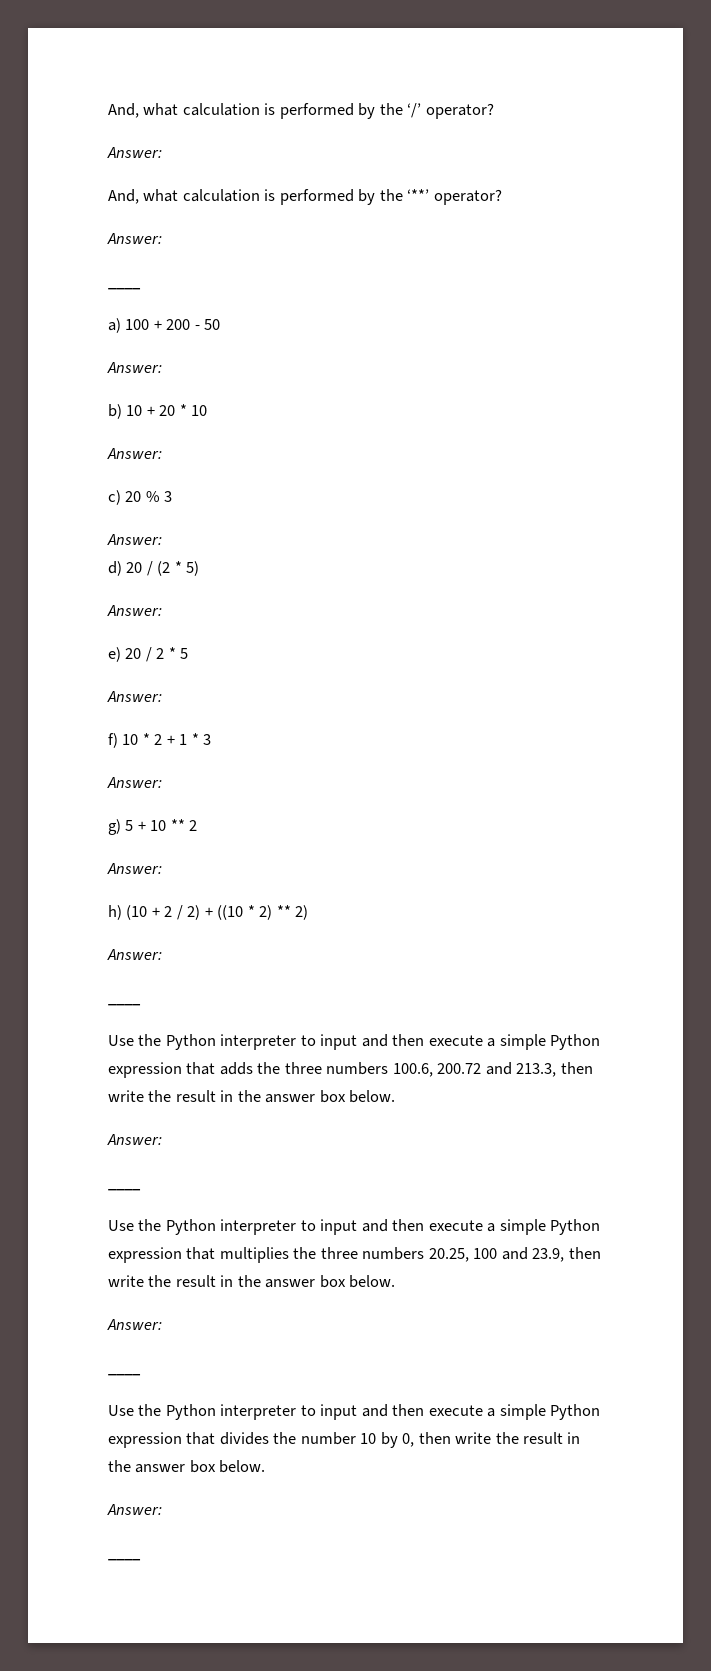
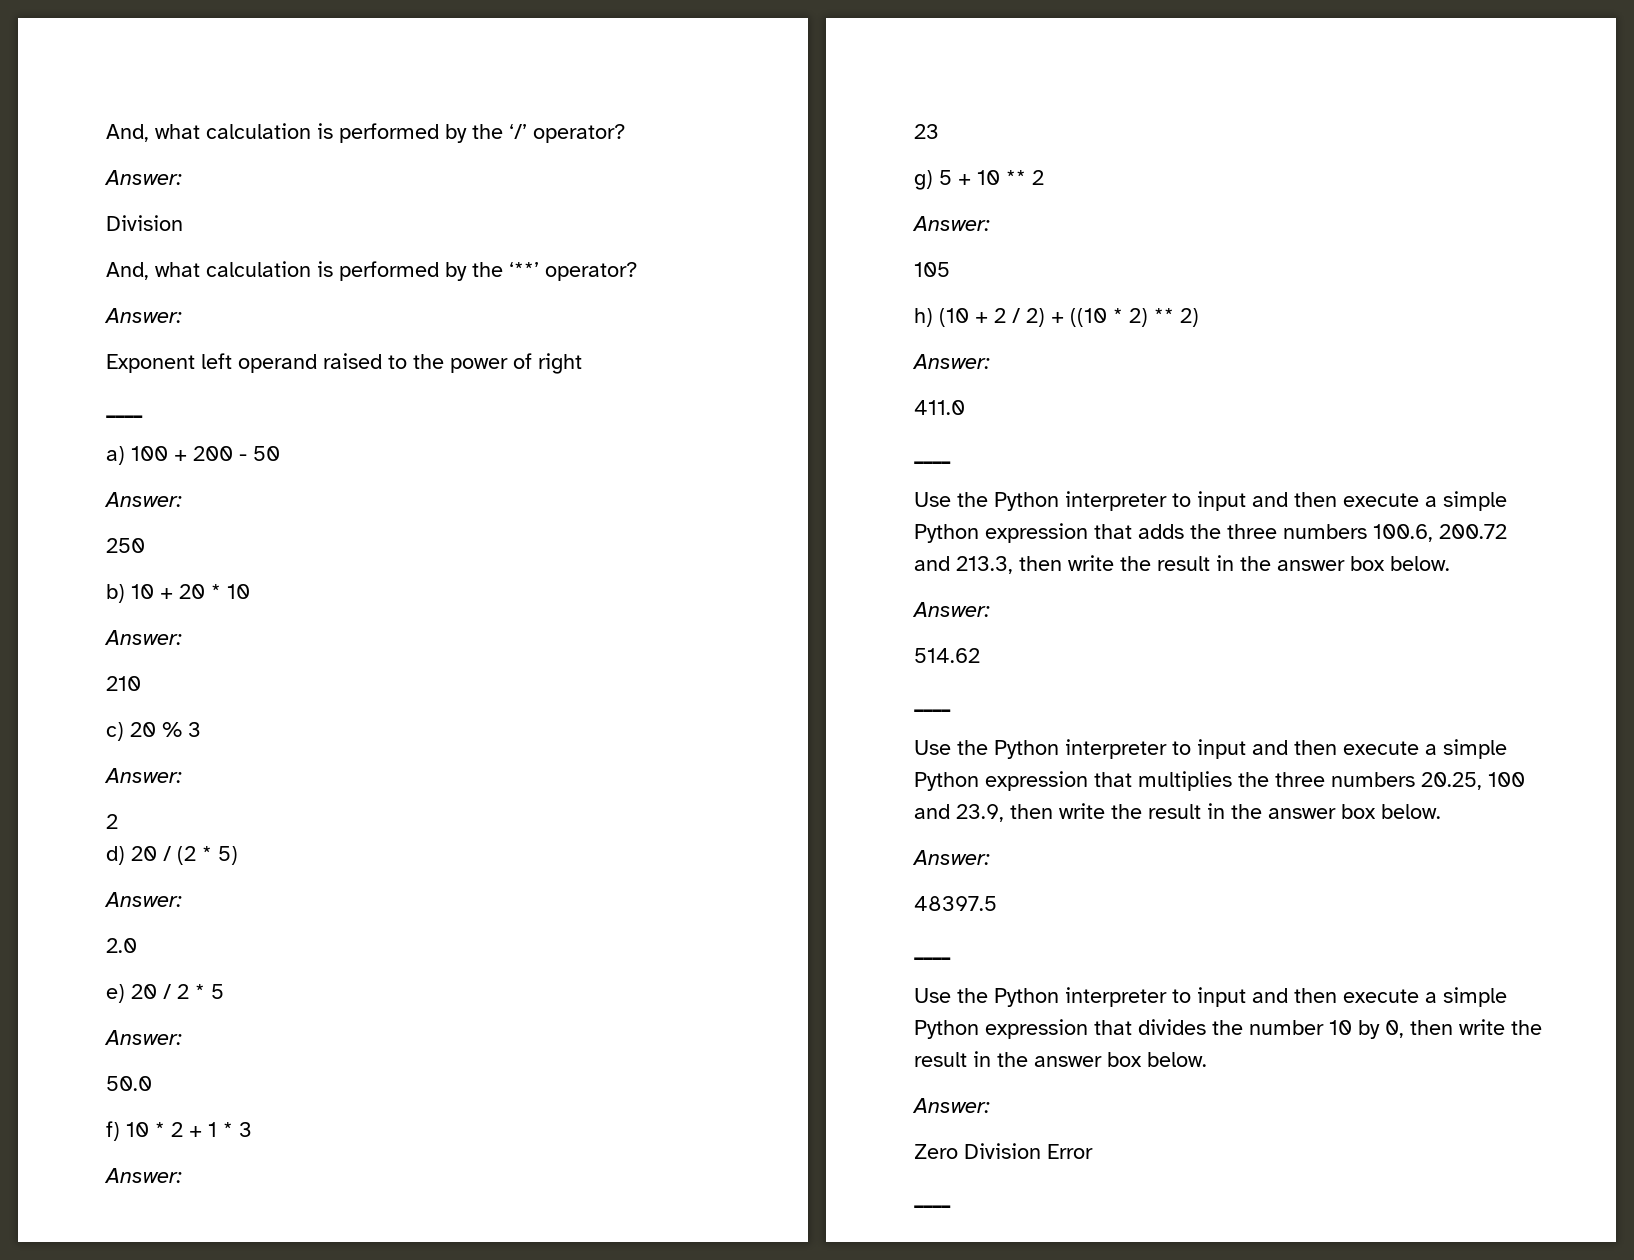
  And, what calculation is performed by the ‘/’ operator?
  Answer:
+ Division
+ Exponent left operand raised to the power of right
+ 250
+ 210
  c) 20 % 3
  Answer:
+ 2
+ 2.0
+ 50.0
+ 23
+ 105
+ 411.0
+ 514.62
+ 48397.5
+ Zero Division Error

